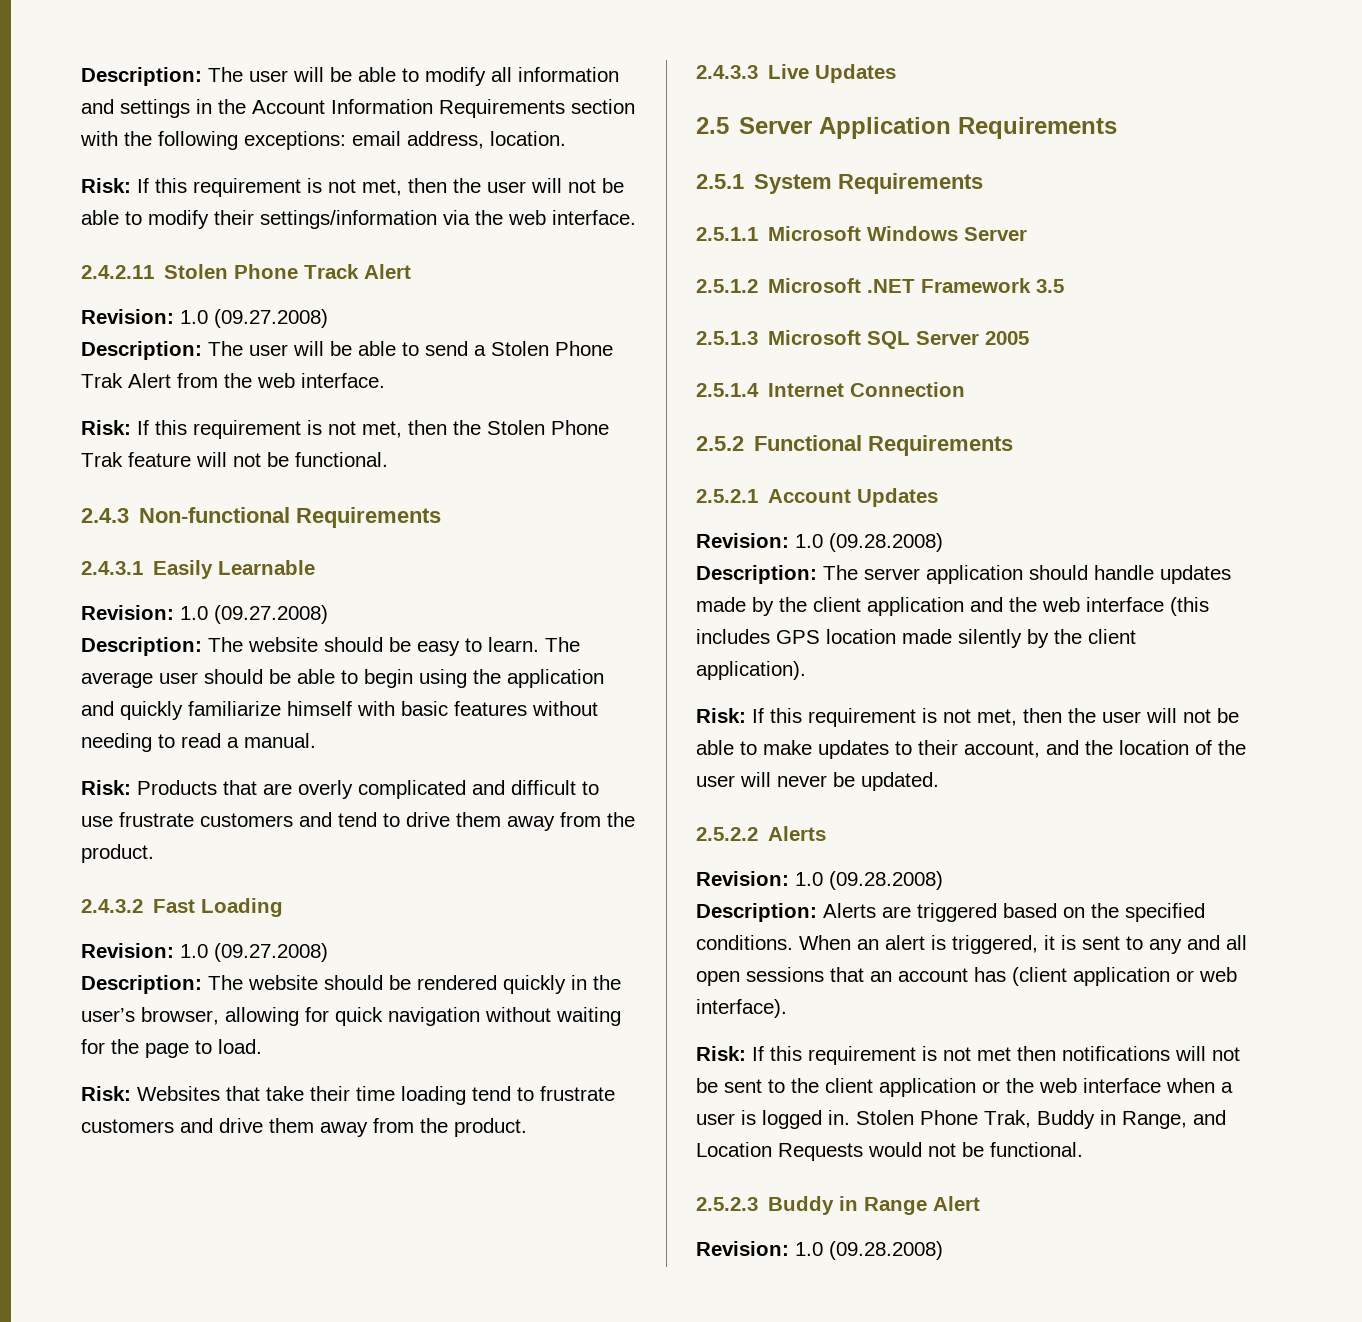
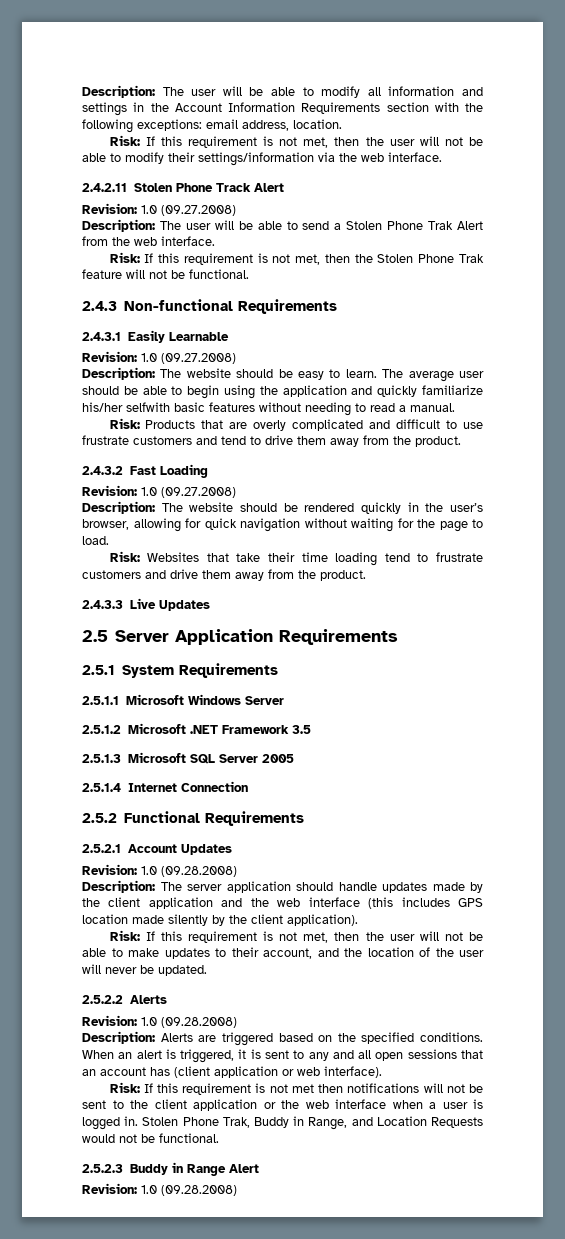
- The average user should be able to begin using the application and quickly familiarize himself with basic features without needing to read a manual.
+ The average user should be able to begin using the application and quickly familiarize his/her selfwith basic features without needing to read a manual.

